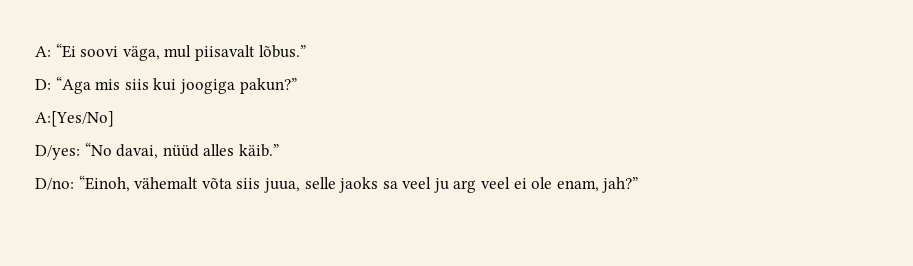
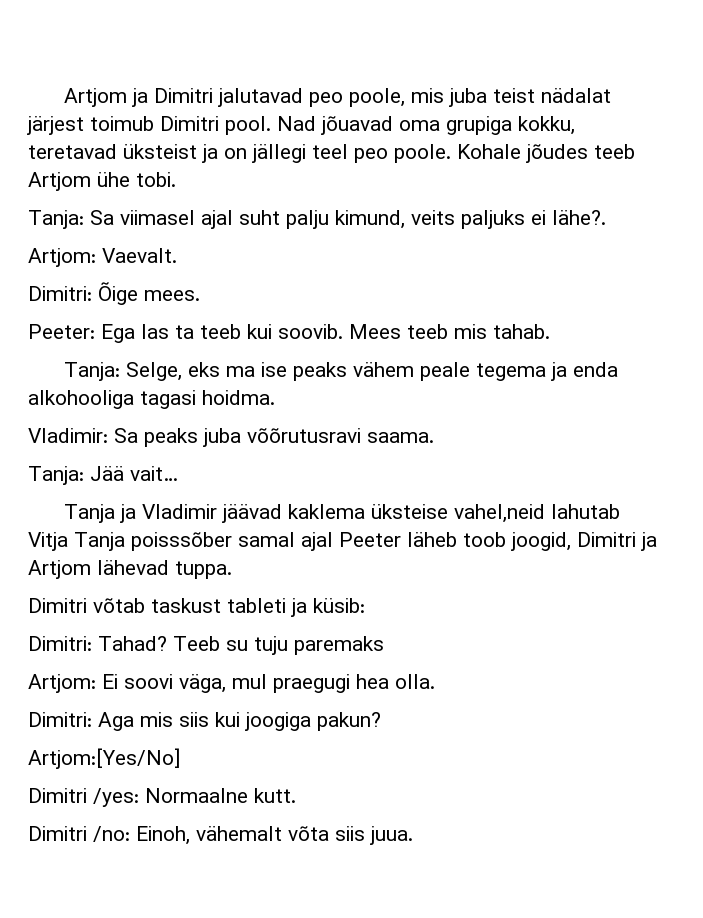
- A: “Ei soovi väga, mul piisavalt lõbus.”
- D: “Aga mis siis kui joogiga pakun?”
- A:[Yes/No]
- D/yes: “No davai, nüüd alles käib.”
- D/no: “Einoh, vähemalt võta siis juua, selle jaoks sa veel ju arg veel ei ole enam, jah?”
+ Artjom ja Dimitri jalutavad peo poole, mis juba teist nädalat järjest toimub Dimitri pool. Nad jõuavad oma grupiga kokku, teretavad üksteist ja on jällegi teel peo poole. Kohale jõudes teeb Artjom ühe tobi.
+ Tanja: Sa viimasel ajal suht palju kimund, veits paljuks ei lähe?.
+ Artjom: Vaevalt.
+ Dimitri: Õige mees.
+ Peeter: Ega las ta teeb kui soovib. Mees teeb mis tahab.
+ Tanja: Selge, eks ma ise peaks vähem peale tegema ja enda alkohooliga tagasi hoidma.
+ Vladimir: Sa peaks juba võõrutusravi saama.
+ Tanja: Jää vait…
+ Tanja ja Vladimir jäävad kaklema üksteise vahel,neid lahutab Vitja Tanja poisssõber samal ajal Peeter läheb toob joogid, Dimitri ja Artjom lähevad tuppa.
+ Dimitri võtab taskust tableti ja küsib:
+ Dimitri: Tahad? Teeb su tuju paremaks
+ Artjom: Ei soovi väga, mul praegugi hea olla.
+ Dimitri: Aga mis siis kui joogiga pakun?
+ Artjom:[Yes/No]
+ Dimitri /yes: Normaalne kutt.
+ Dimitri /no: Einoh, vähemalt võta siis juua.

